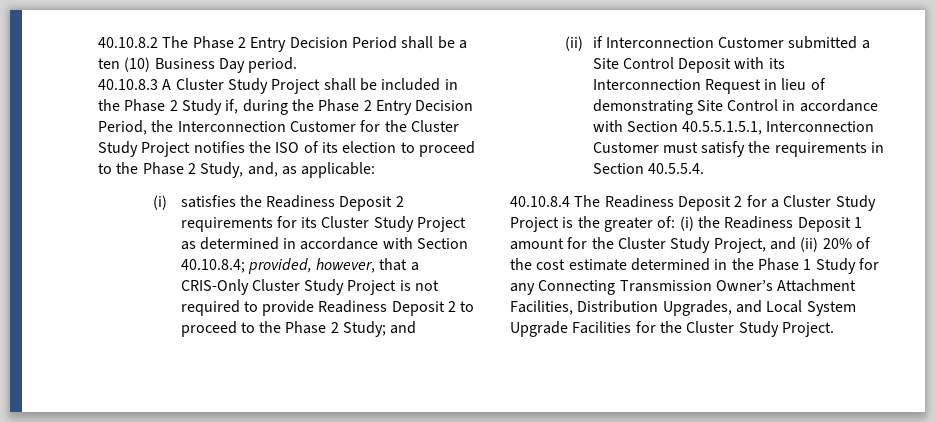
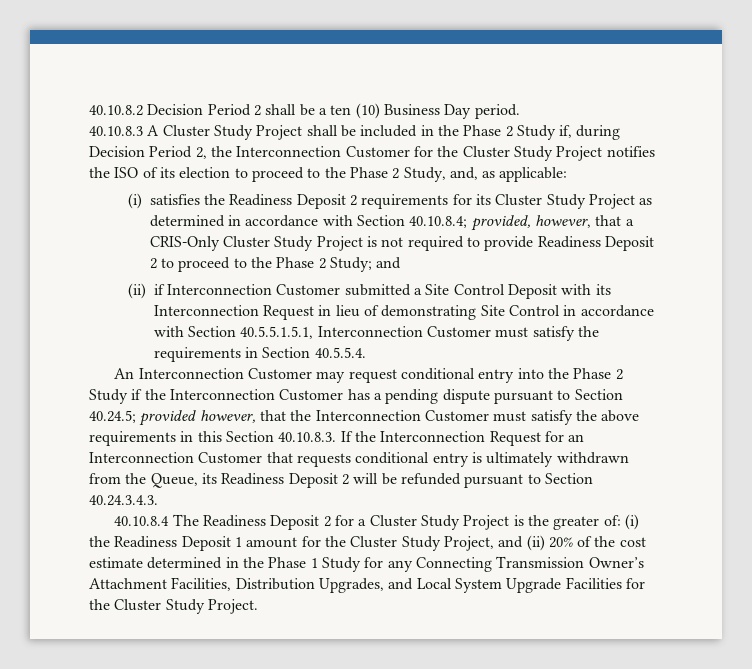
- 40.10.8.2 The Phase 2 Entry Decision Period shall be a ten (10) Business Day period.
+ 40.10.8.2 Decision Period 2 shall be a ten (10) Business Day period.
- 40.10.8.3 A Cluster Study Project shall be included in the Phase 2 Study if, during the Phase 2 Entry Decision Period, the Interconnection Customer for the Cluster Study Project notifies the ISO of its election to proceed to the Phase 2 Study, and, as applicable:
+ 40.10.8.3 A Cluster Study Project shall be included in the Phase 2 Study if, during Decision Period 2, the Interconnection Customer for the Cluster Study Project notifies the ISO of its election to proceed to the Phase 2 Study, and, as applicable:
+ An Interconnection Customer may request conditional entry into the Phase 2 Study if the Interconnection Customer has a pending dispute pursuant to Section 40.24.5; provided however, that the Interconnection Customer must satisfy the above requirements in this Section 40.10.8.3. If the Interconnection Request for an Interconnection Customer that requests conditional entry is ultimately withdrawn from the Queue, its Readiness Deposit 2 will be refunded pursuant to Section 40.24.3.4.3.

